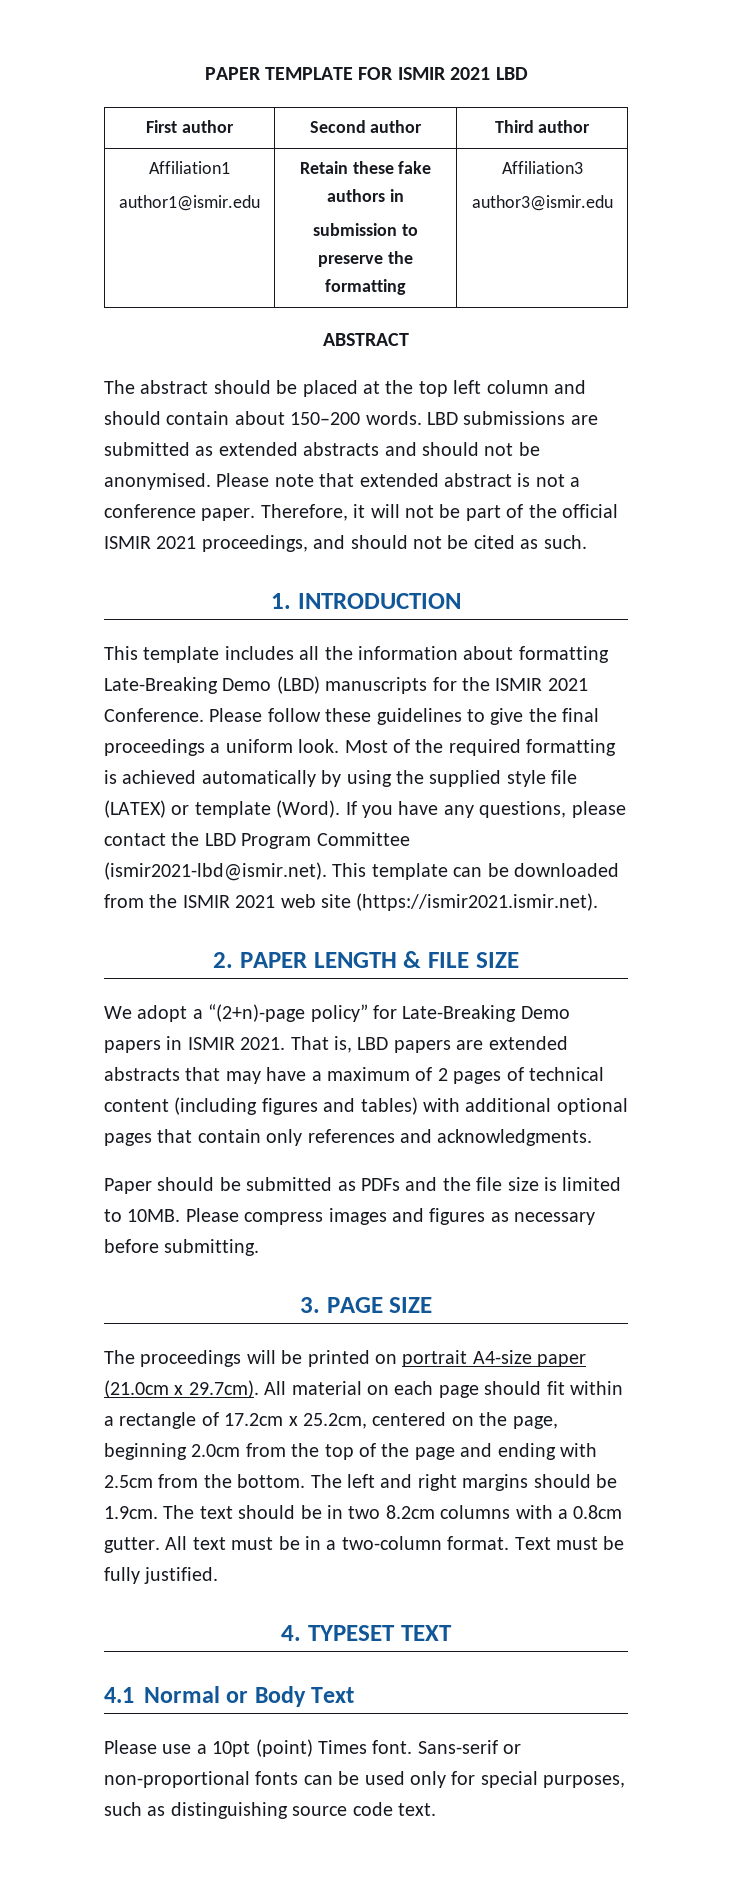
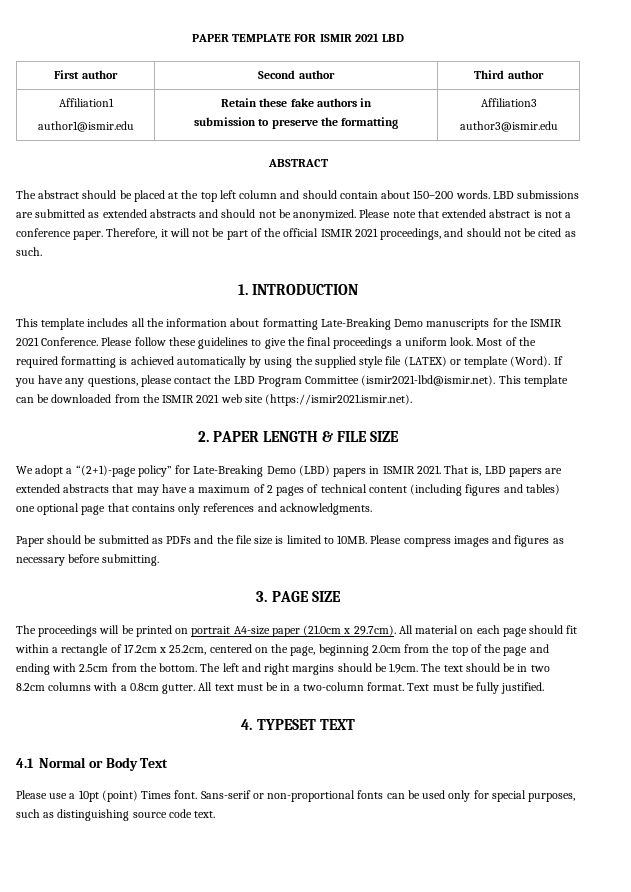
- LBD submissions are submitted as extended abstracts and should not be anonymised.
+ LBD submissions are submitted as extended abstracts and should not be anonymized.
- This template includes all the information about formatting Late-Breaking Demo (LBD) manuscripts for the ISMIR 2021 Conference.
+ This template includes all the information about formatting Late-Breaking Demo manuscripts for the ISMIR 2021 Conference.
- We adopt a “(2+n)-page policy” for Late-Breaking Demo papers in ISMIR 2021.
+ We adopt a “(2+1)-page policy” for Late-Breaking Demo (LBD) papers in ISMIR 2021.
- That is, LBD papers are extended abstracts that may have a maximum of 2 pages of technical content (including figures and tables) with additional optional pages that contain only references and acknowledgments.
+ That is, LBD papers are extended abstracts that may have a maximum of 2 pages of technical content (including figures and tables) one optional page that contains only references and acknowledgments.

